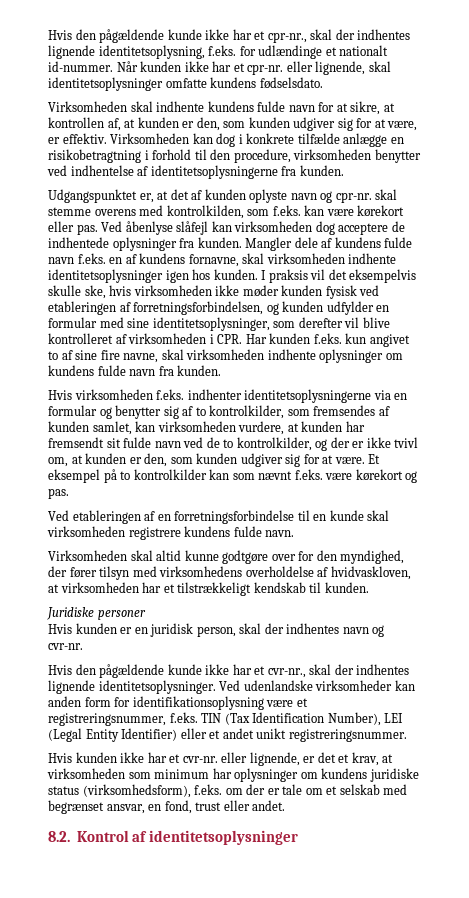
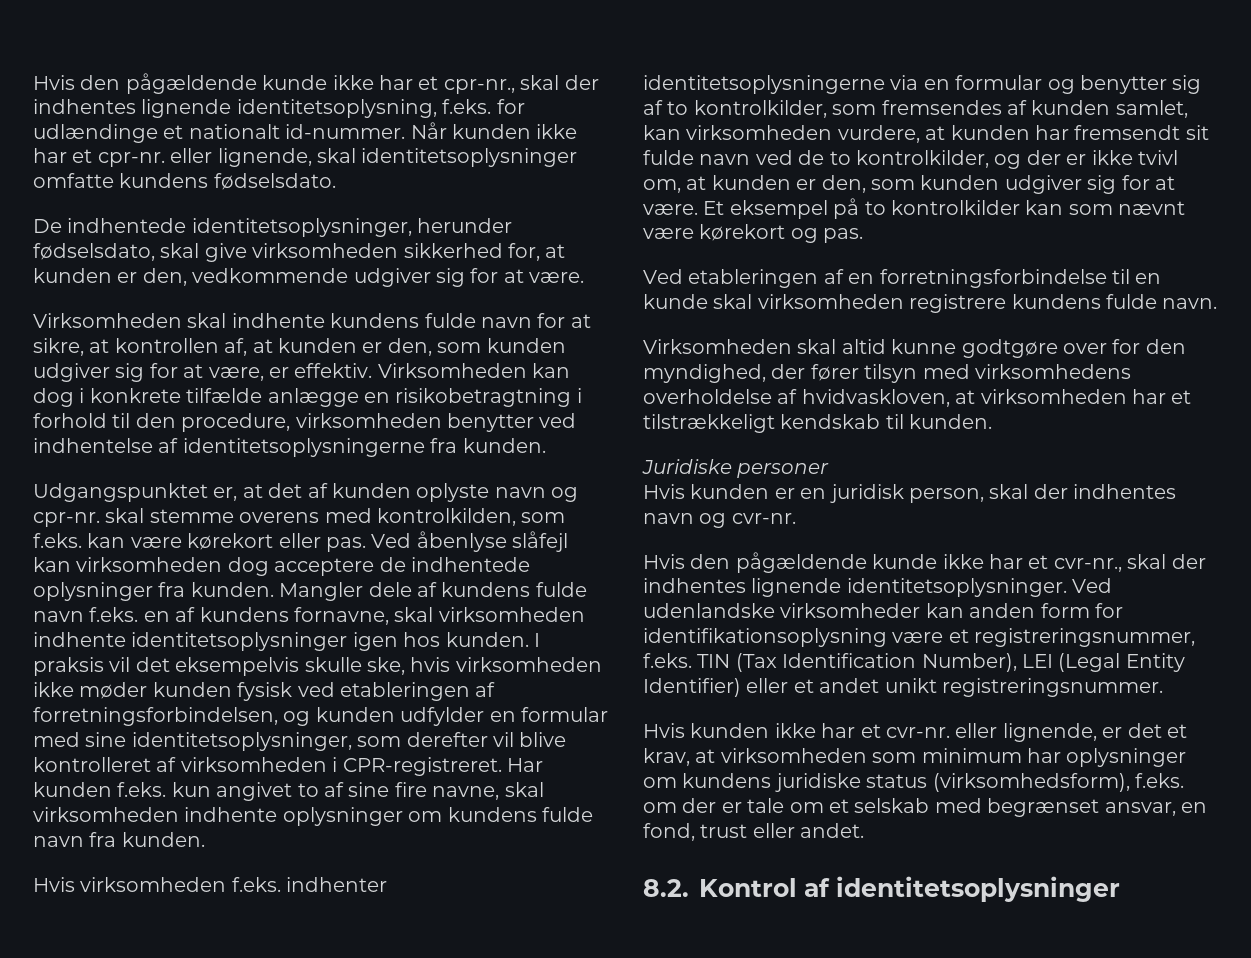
+ De indhentede identitetsoplysninger, herunder fødselsdato, skal give virksomheden sikkerhed for, at kunden er den, vedkommende udgiver sig for at være.
- I praksis vil det eksempelvis skulle ske, hvis virksomheden ikke møder kunden fysisk ved etableringen af forretningsforbindelsen, og kunden udfylder en formular med sine identitetsoplysninger, som derefter vil blive kontrolleret af virksomheden i CPR. Har kunden f.eks. kun angivet to af sine fire navne, skal virksomheden indhente oplysninger om kundens fulde navn fra kunden.
+ I praksis vil det eksempelvis skulle ske, hvis virksomheden ikke møder kunden fysisk ved etableringen af forretningsforbindelsen, og kunden udfylder en formular med sine identitetsoplysninger, som derefter vil blive kontrolleret af virksomheden i CPR-registreret. Har kunden f.eks. kun angivet to af sine fire navne, skal virksomheden indhente oplysninger om kundens fulde navn fra kunden.
- Et eksempel på to kontrolkilder kan som nævnt f.eks. være kørekort og pas.
+ Et eksempel på to kontrolkilder kan som nævnt være kørekort og pas.

